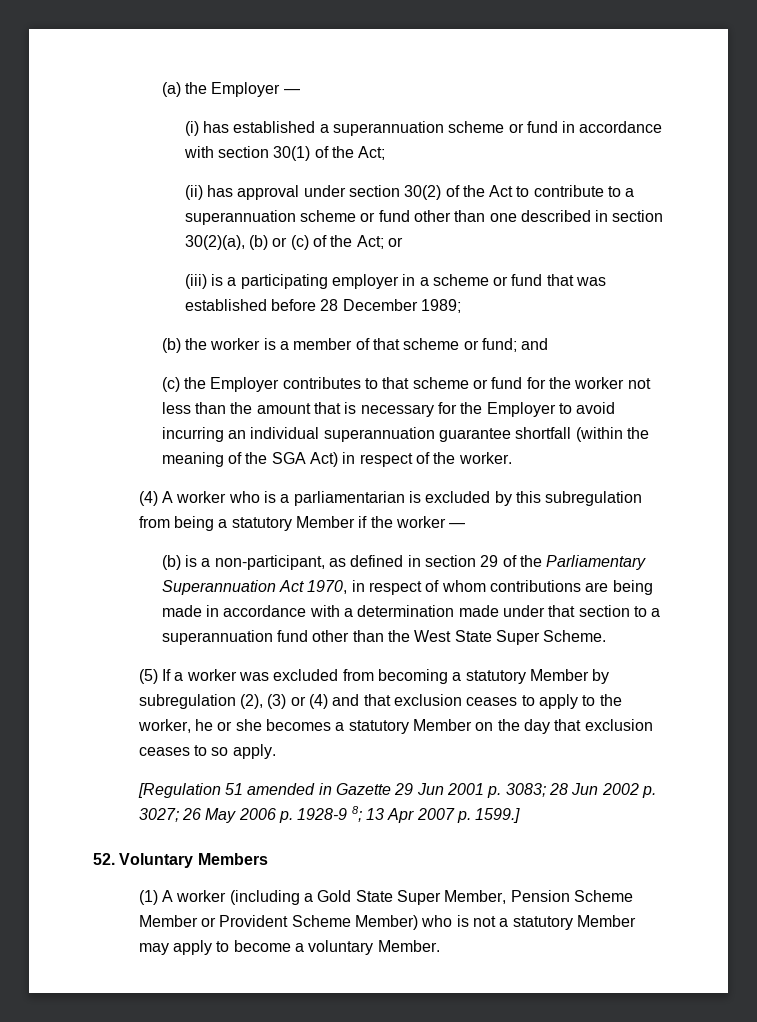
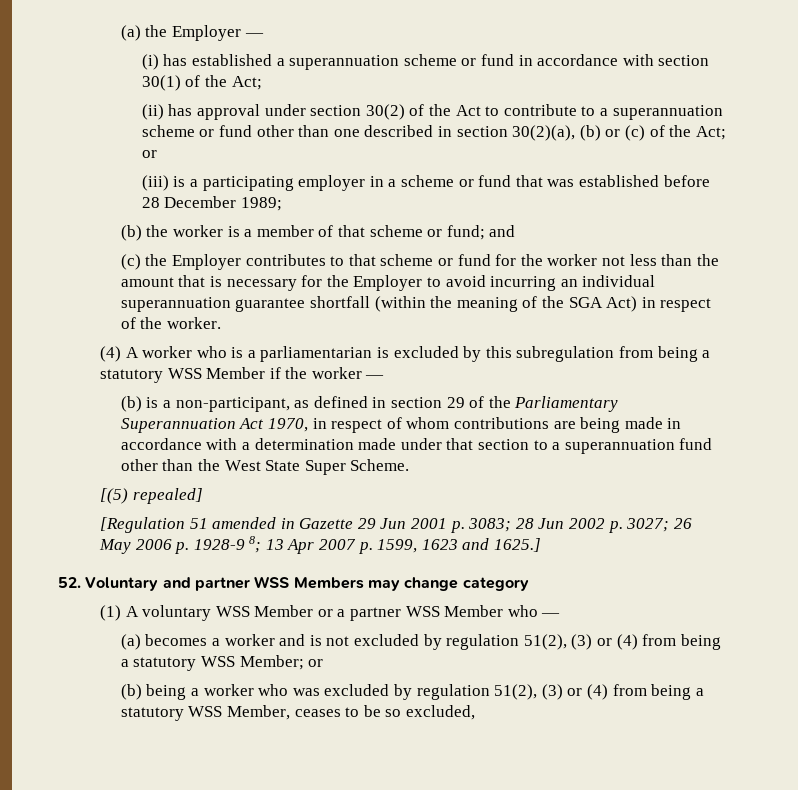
- (4) A worker who is a parliamentarian is excluded by this subregulation from being a statutory Member if the worker —
+ (4) A worker who is a parliamentarian is excluded by this subregulation from being a statutory WSS Member if the worker —
- (5) If a worker was excluded from becoming a statutory Member by subregulation (2), (3) or (4) and that exclusion ceases to apply to the worker, he or she becomes a statutory Member on the day that exclusion ceases to so apply.
+ [(5) repealed]
- [Regulation 51 amended in Gazette 29 Jun 2001 p. 3083; 28 Jun 2002 p. 3027; 26 May 2006 p. 1928-9 8; 13 Apr 2007 p. 1599.]
- 52. Voluntary Members
- (1) A worker (including a Gold State Super Member, Pension Scheme Member or Provident Scheme Member) who is not a statutory Member may apply to become a voluntary Member.
+ [Regulation 51 amended in Gazette 29 Jun 2001 p. 3083; 28 Jun 2002 p. 3027; 26 May 2006 p. 1928-9 8; 13 Apr 2007 p. 1599, 1623 and 1625.]
+ 52. Voluntary and partner WSS Members may change category
+ (1) A voluntary WSS Member or a partner WSS Member who —
+ (a) becomes a worker and is not excluded by regulation 51(2), (3) or (4) from being a statutory WSS Member; or
+ (b) being a worker who was excluded by regulation 51(2), (3) or (4) from being a statutory WSS Member, ceases to be so excluded,

